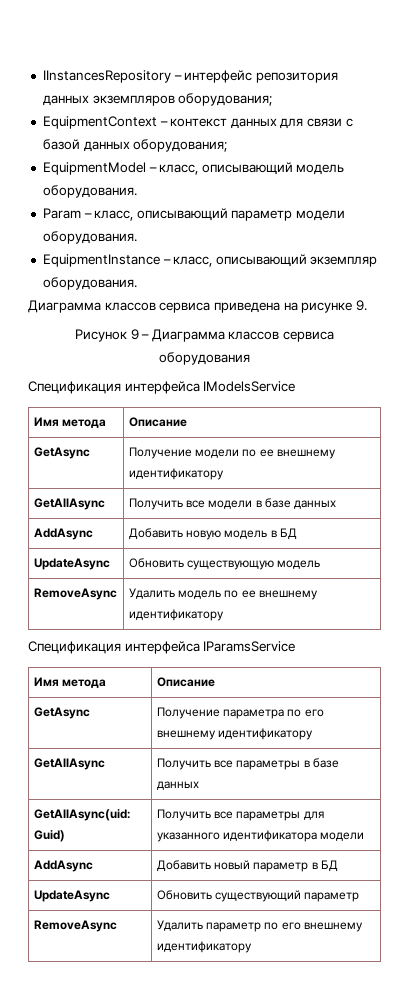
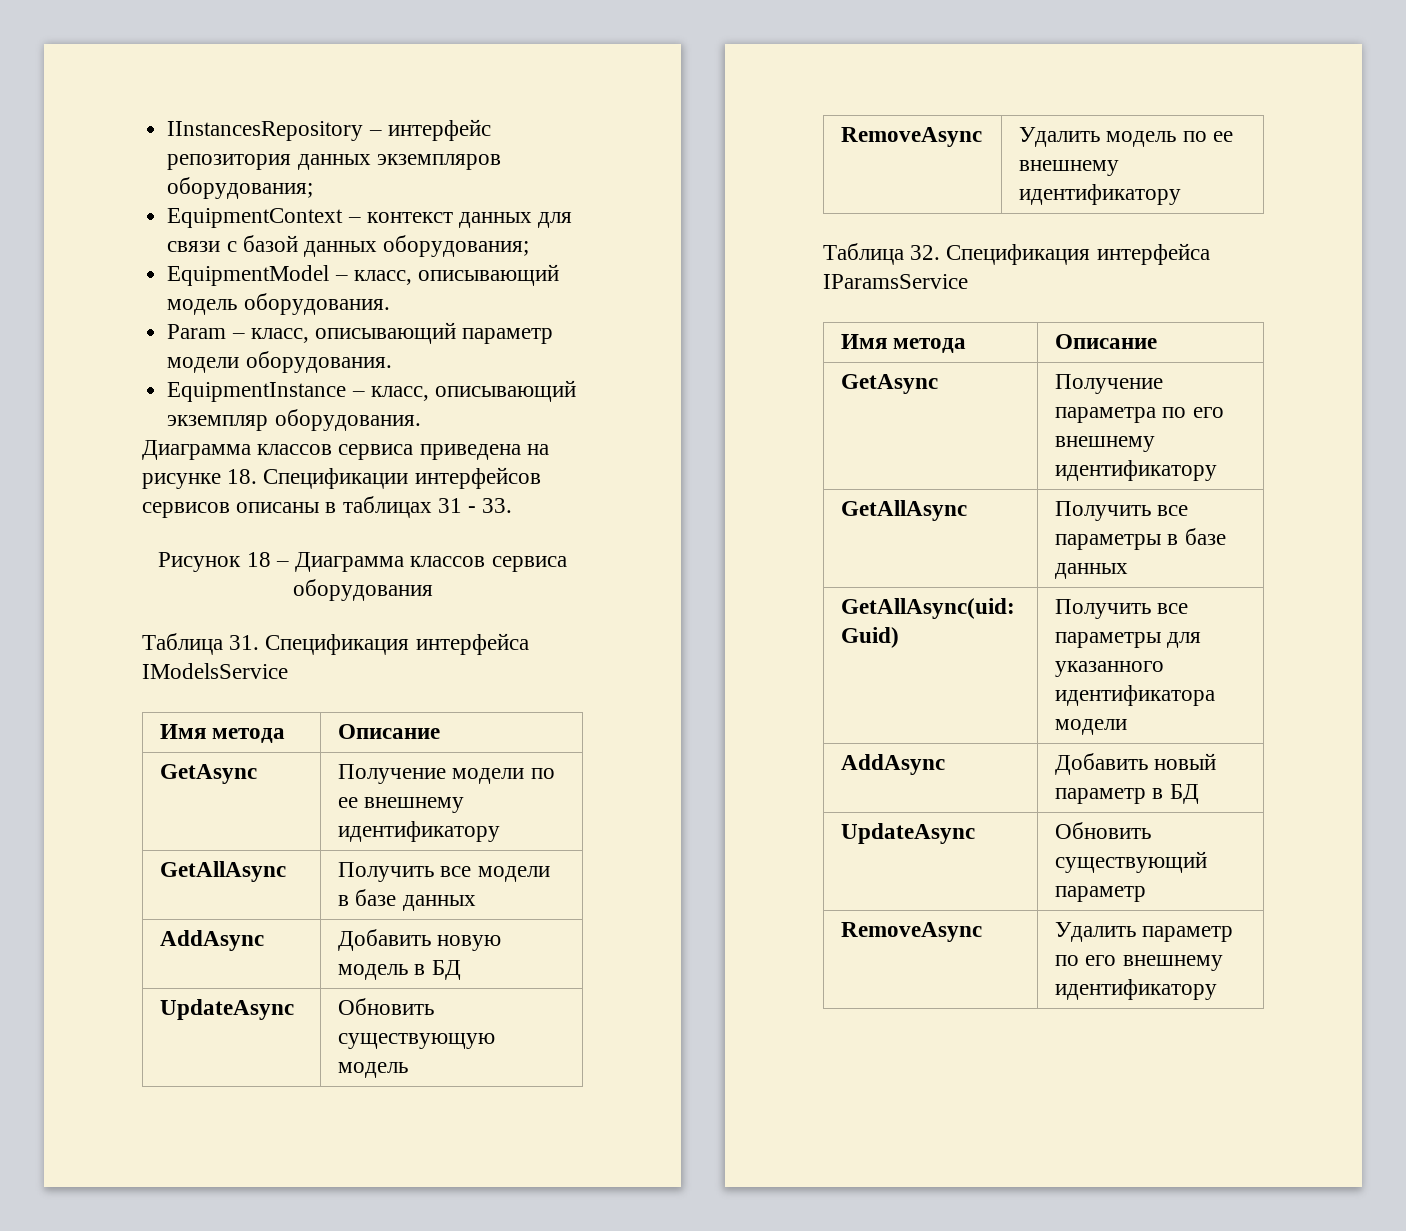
- Диаграмма классов сервиса приведена на рисунке 9.
+ Диаграмма классов сервиса приведена на рисунке 18. Спецификации интерфейсов сервисов описаны в таблицах 31 - 33.
- Рисунок 9 – Диаграмма классов сервиса оборудования
+ Рисунок 18 – Диаграмма классов сервиса оборудования
- Спецификация интерфейса IModelsService
+ Таблица 31. Спецификация интерфейса IModelsService
- Спецификация интерфейса IParamsService
+ Таблица 32. Спецификация интерфейса IParamsService

